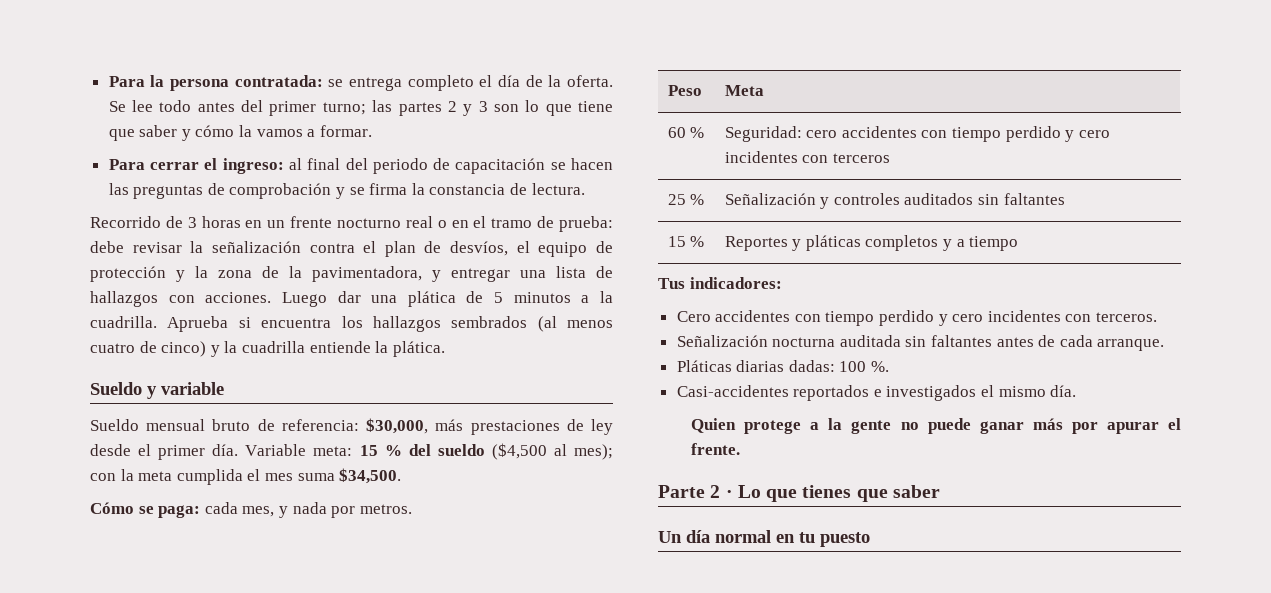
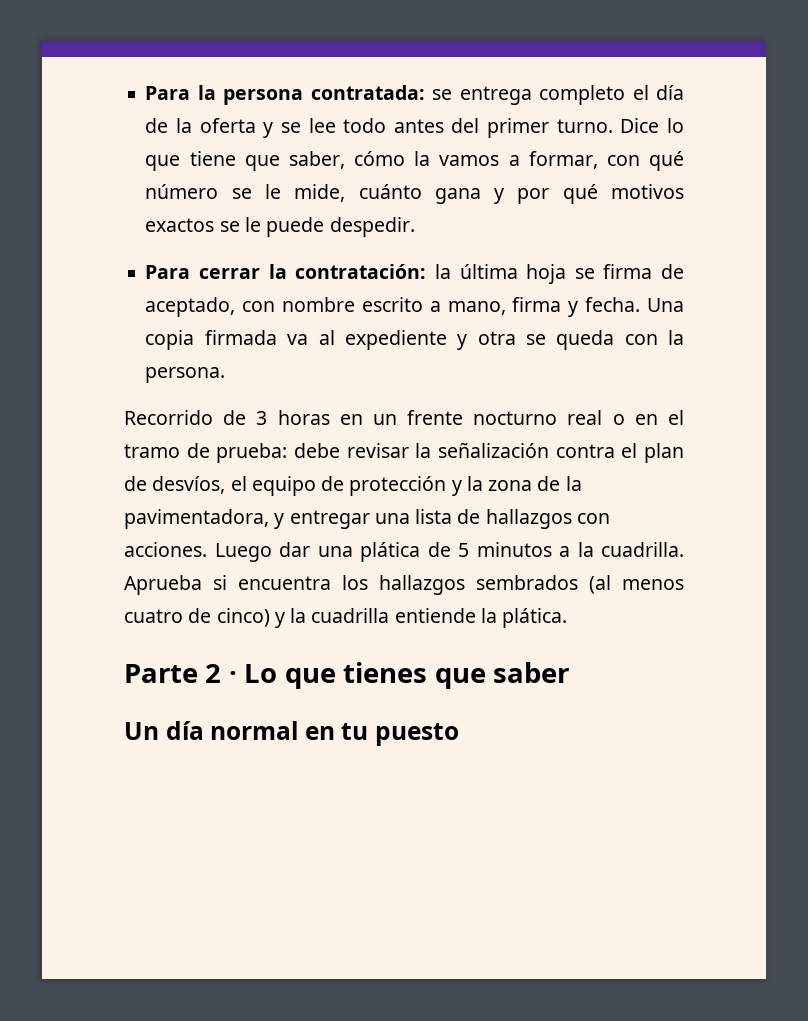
- Para la persona contratada: se entrega completo el día de la oferta. Se lee todo antes del primer turno; las partes 2 y 3 son lo que tiene que saber y cómo la vamos a formar.
- Para cerrar el ingreso: al final del periodo de capacitación se hacen las preguntas de comprobación y se firma la constancia de lectura.
+ Para la persona contratada: se entrega completo el día de la oferta y se lee todo antes del primer turno. Dice lo que tiene que saber, cómo la vamos a formar, con qué número se le mide, cuánto gana y por qué motivos exactos se le puede despedir.
+ Para cerrar la contratación: la última hoja se firma de aceptado, con nombre escrito a mano, firma y fecha. Una copia firmada va al expediente y otra se queda con la persona.
- Sueldo y variable
- Sueldo mensual bruto de referencia: $30,000, más prestaciones de ley desde el primer día. Variable meta: 15 % del sueldo ($4,500 al mes); con la meta cumplida el mes suma $34,500.
- Cómo se paga: cada mes, y nada por metros.
- Peso | Meta
- 60 % | Seguridad: cero accidentes con tiempo perdido y cero incidentes con terceros
- 25 % | Señalización y controles auditados sin faltantes
- 15 % | Reportes y pláticas completos y a tiempo
- Tus indicadores:
- Cero accidentes con tiempo perdido y cero incidentes con terceros.
- Señalización nocturna auditada sin faltantes antes de cada arranque.
- Pláticas diarias dadas: 100 %.
- Casi-accidentes reportados e investigados el mismo día.
- Quien protege a la gente no puede ganar más por apurar el frente.

